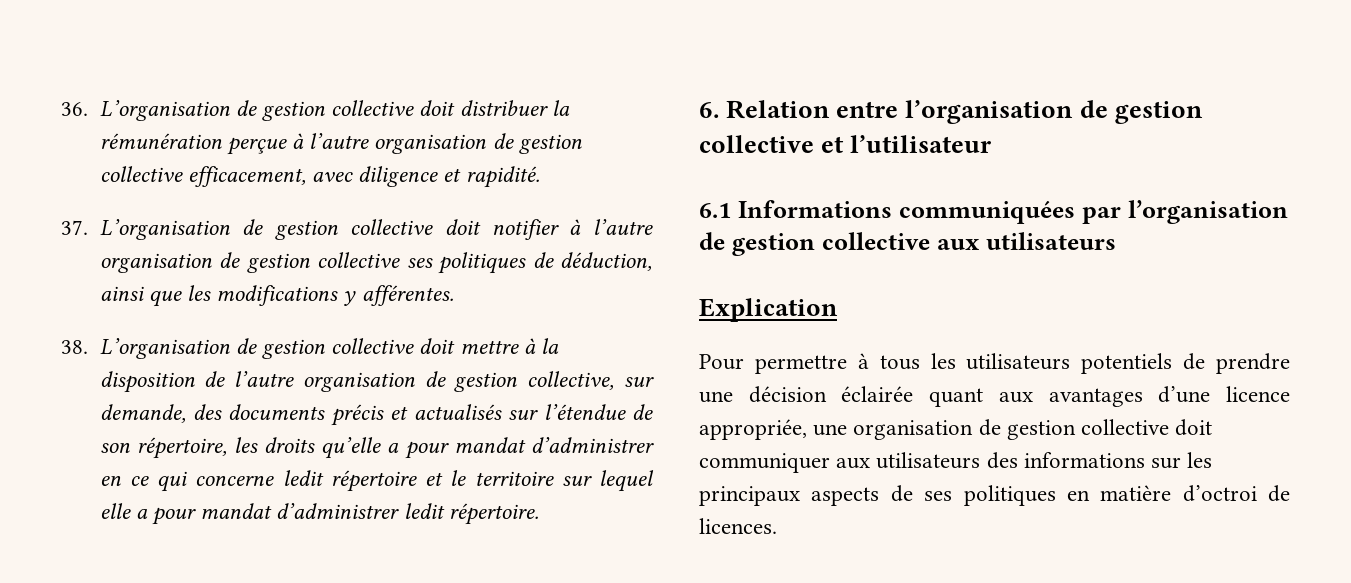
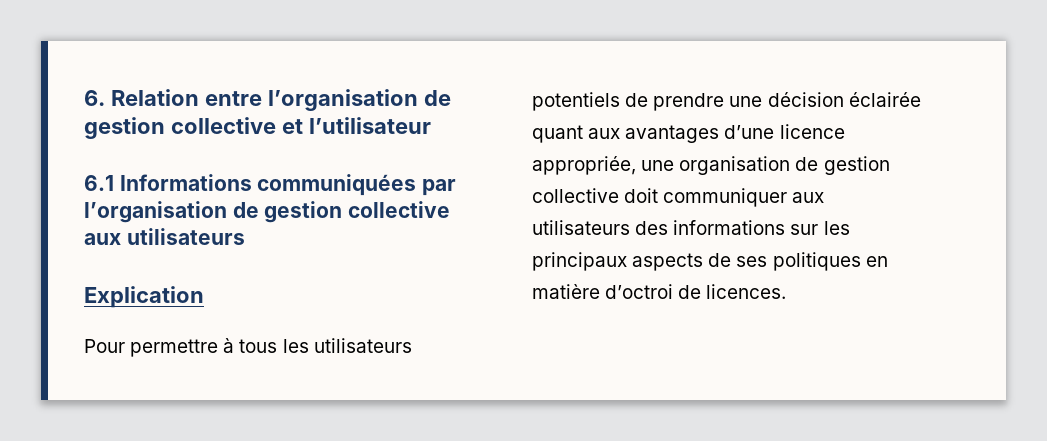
- 36. L’organisation de gestion collective doit distribuer la rémunération perçue à l’autre organisation de gestion collective efficacement, avec diligence et rapidité.
- 37. L’organisation de gestion collective doit notifier à l’autre organisation de gestion collective ses politiques de déduction, ainsi que les modifications y afférentes.
- 38. L’organisation de gestion collective doit mettre à la disposition de l’autre organisation de gestion collective, sur demande, des documents précis et actualisés sur l’étendue de son répertoire, les droits qu’elle a pour mandat d’administrer en ce qui concerne ledit répertoire et le territoire sur lequel elle a pour mandat d’administrer ledit répertoire.

